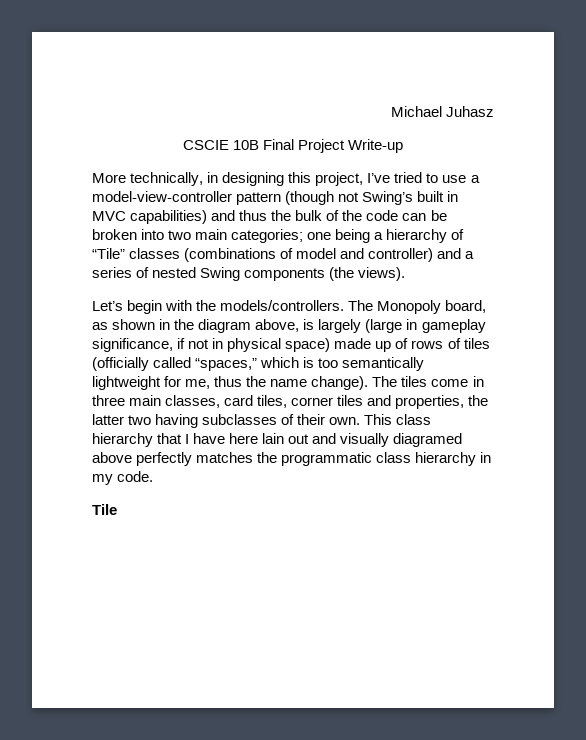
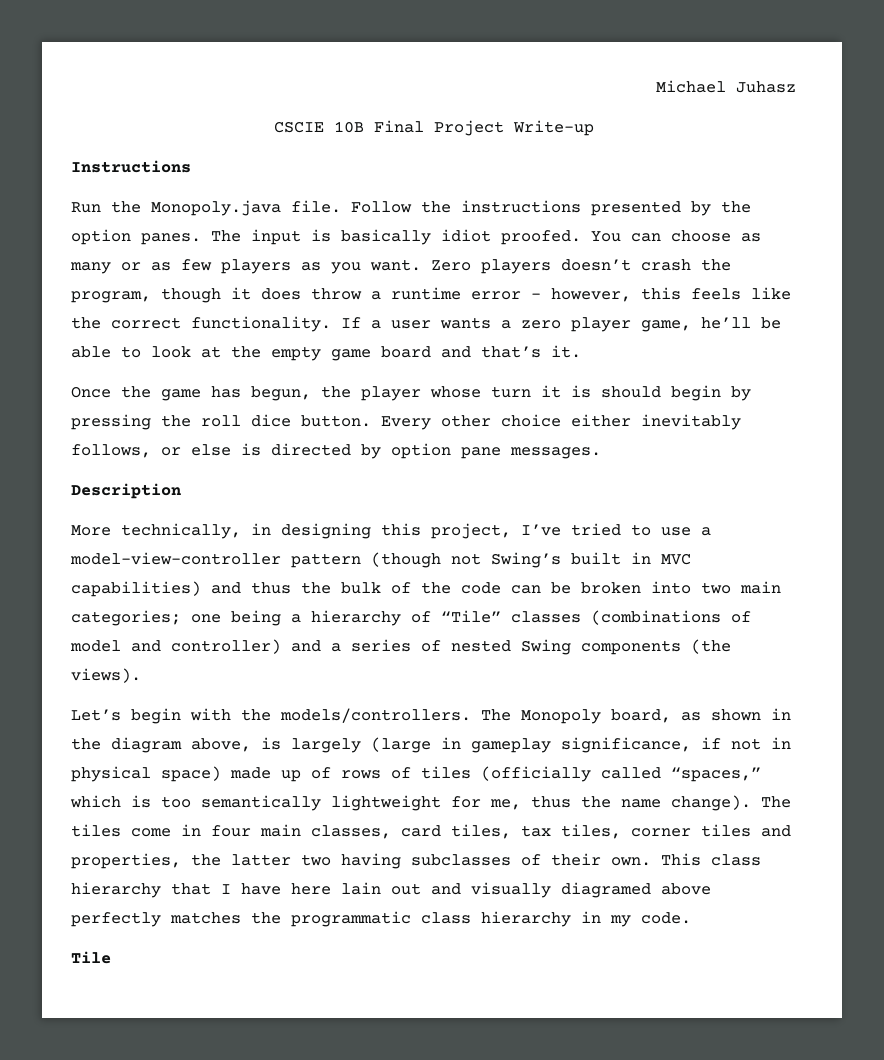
+ Instructions
+ Run the Monopoly.java file. Follow the instructions presented by the option panes. The input is basically idiot proofed. You can choose as many or as few players as you want. Zero players doesn’t crash the program, though it does throw a runtime error – however, this feels like the correct functionality. If a user wants a zero player game, he’ll be able to look at the empty game board and that’s it.
+ Once the game has begun, the player whose turn it is should begin by pressing the roll dice button. Every other choice either inevitably follows, or else is directed by option pane messages.
+ Description
- The tiles come in three main classes, card tiles, corner tiles and properties, the latter two having subclasses of their own.
+ The tiles come in four main classes, card tiles, tax tiles, corner tiles and properties, the latter two having subclasses of their own.

